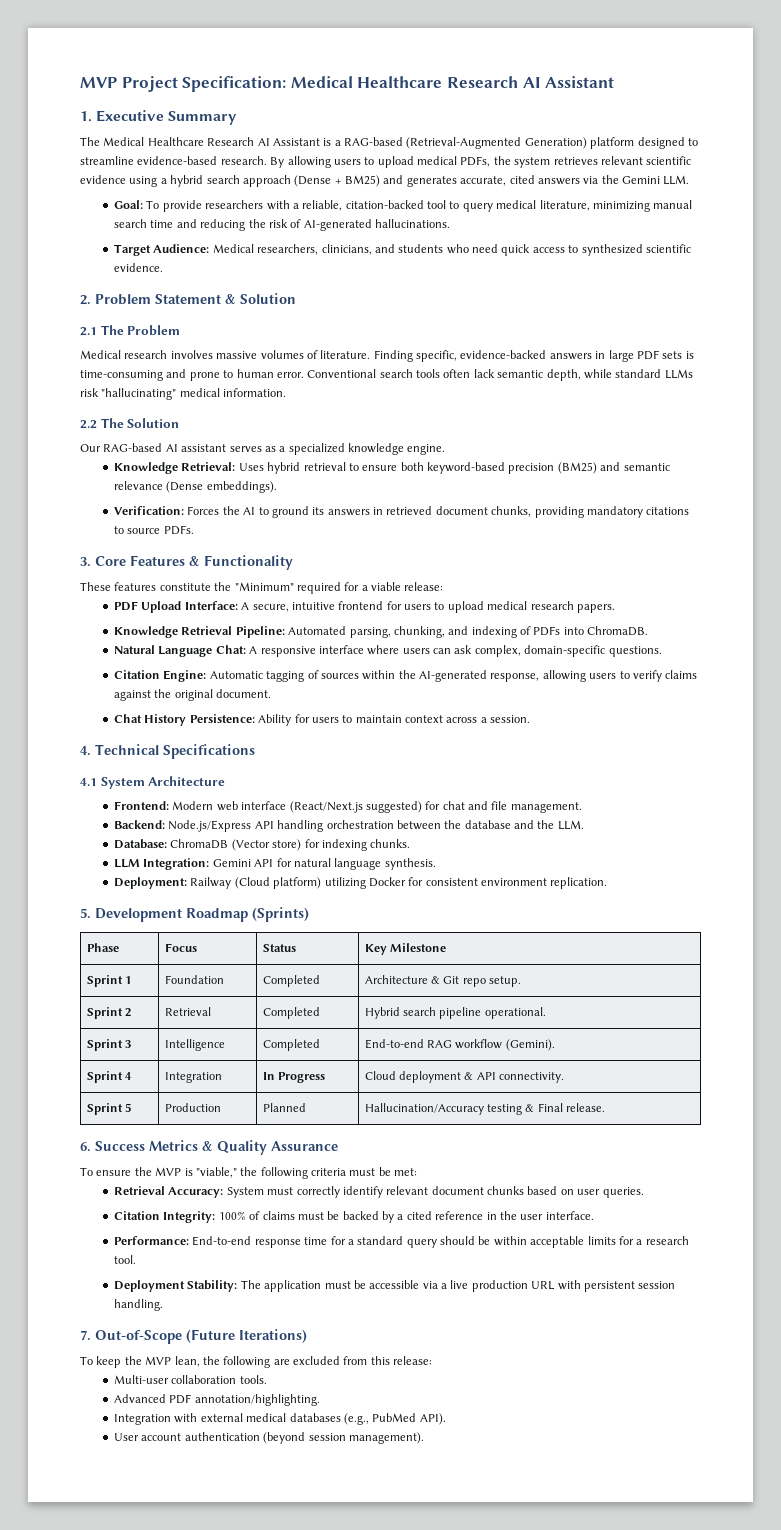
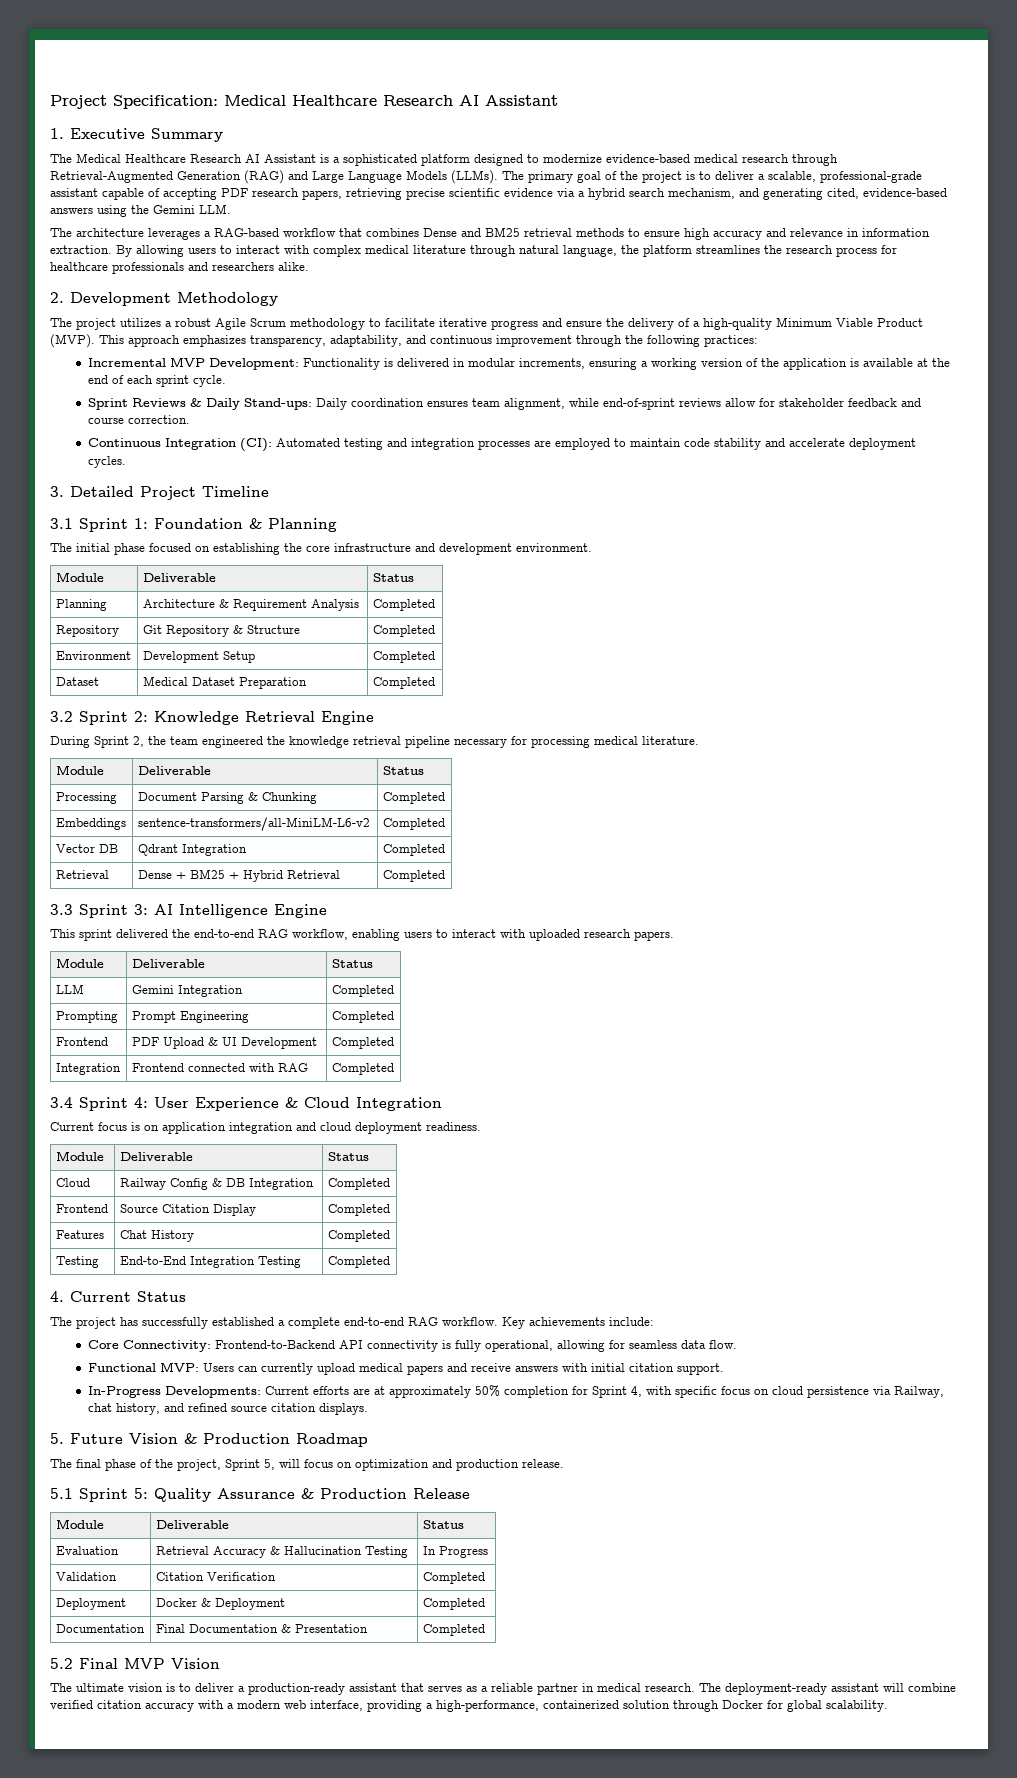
- MVP Project Specification: Medical Healthcare Research AI Assistant
+ Project Specification: Medical Healthcare Research AI Assistant
- The Medical Healthcare Research AI Assistant is a RAG-based (Retrieval-Augmented Generation) platform designed to streamline evidence-based research. By allowing users to upload medical PDFs, the system retrieves relevant scientific evidence using a hybrid search approach (Dense + BM25) and generates accurate, cited answers via the Gemini LLM.
- Goal: To provide researchers with a reliable, citation-backed tool to query medical literature, minimizing manual search time and reducing the risk of AI-generated hallucinations.
- Target Audience: Medical researchers, clinicians, and students who need quick access to synthesized scientific evidence.
- 2. Problem Statement & Solution
- 2.1 The Problem
- Medical research involves massive volumes of literature. Finding specific, evidence-backed answers in large PDF sets is time-consuming and prone to human error. Conventional search tools often lack semantic depth, while standard LLMs risk "hallucinating" medical information.
- 2.2 The Solution
- Our RAG-based AI assistant serves as a specialized knowledge engine.
- Knowledge Retrieval: Uses hybrid retrieval to ensure both keyword-based precision (BM25) and semantic relevance (Dense embeddings).
- Verification: Forces the AI to ground its answers in retrieved document chunks, providing mandatory citations to source PDFs.
- 3. Core Features & Functionality
- These features constitute the "Minimum" required for a viable release:
- PDF Upload Interface: A secure, intuitive frontend for users to upload medical research papers.
- Knowledge Retrieval Pipeline: Automated parsing, chunking, and indexing of PDFs into ChromaDB.
- Natural Language Chat: A responsive interface where users can ask complex, domain-specific questions.
- Citation Engine: Automatic tagging of sources within the AI-generated response, allowing users to verify claims against the original document.
- Chat History Persistence: Ability for users to maintain context across a session.
- 4. Technical Specifications
- 4.1 System Architecture
- Frontend: Modern web interface (React/Next.js suggested) for chat and file management.
- Backend: Node.js/Express API handling orchestration between the database and the LLM.
- Database: ChromaDB (Vector store) for indexing chunks.
- LLM Integration: Gemini API for natural language synthesis.
- Deployment: Railway (Cloud platform) utilizing Docker for consistent environment replication.
- 5. Development Roadmap (Sprints)
- Phase | Focus | Status | Key Milestone
- Sprint 1 | Foundation | Completed | Architecture & Git repo setup.
- Sprint 2 | Retrieval | Completed | Hybrid search pipeline operational.
- Sprint 3 | Intelligence | Completed | End-to-end RAG workflow (Gemini).
- Sprint 4 | Integration | In Progress | Cloud deployment & API connectivity.
- Sprint 5 | Production | Planned | Hallucination/Accuracy testing & Final release.
- 6. Success Metrics & Quality Assurance
- To ensure the MVP is "viable," the following criteria must be met:
- Retrieval Accuracy: System must correctly identify relevant document chunks based on user queries.
- Citation Integrity: 100% of claims must be backed by a cited reference in the user interface.
- Performance: End-to-end response time for a standard query should be within acceptable limits for a research tool.
- Deployment Stability: The application must be accessible via a live production URL with persistent session handling.
- 7. Out-of-Scope (Future Iterations)
- To keep the MVP lean, the following are excluded from this release:
- Multi-user collaboration tools.
- Advanced PDF annotation/highlighting.
- Integration with external medical databases (e.g., PubMed API).
- User account authentication (beyond session management).
+ The Medical Healthcare Research AI Assistant is a sophisticated platform designed to modernize evidence-based medical research through Retrieval-Augmented Generation (RAG) and Large Language Models (LLMs). The primary goal of the project is to deliver a scalable, professional-grade assistant capable of accepting PDF research papers, retrieving precise scientific evidence via a hybrid search mechanism, and generating cited, evidence-based answers using the Gemini LLM.
+ The architecture leverages a RAG-based workflow that combines Dense and BM25 retrieval methods to ensure high accuracy and relevance in information extraction. By allowing users to interact with complex medical literature through natural language, the platform streamlines the research process for healthcare professionals and researchers alike.
+ 2. Development Methodology
+ The project utilizes a robust Agile Scrum methodology to facilitate iterative progress and ensure the delivery of a high-quality Minimum Viable Product (MVP). This approach emphasizes transparency, adaptability, and continuous improvement through the following practices:
+ Incremental MVP Development: Functionality is delivered in modular increments, ensuring a working version of the application is available at the end of each sprint cycle.
+ Sprint Reviews & Daily Stand-ups: Daily coordination ensures team alignment, while end-of-sprint reviews allow for stakeholder feedback and course correction.
+ Continuous Integration (CI): Automated testing and integration processes are employed to maintain code stability and accelerate deployment cycles.
+ 3. Detailed Project Timeline
+ 3.1 Sprint 1: Foundation & Planning
+ The initial phase focused on establishing the core infrastructure and development environment.
+ Module | Deliverable | Status
+ Planning | Architecture & Requirement Analysis | Completed
+ Repository | Git Repository & Structure | Completed
+ Environment | Development Setup | Completed
+ Dataset | Medical Dataset Preparation | Completed
+ 3.2 Sprint 2: Knowledge Retrieval Engine
+ During Sprint 2, the team engineered the knowledge retrieval pipeline necessary for processing medical literature.
+ Module | Deliverable | Status
+ Processing | Document Parsing & Chunking | Completed
+ Embeddings | sentence-transformers/all-MiniLM-L6-v2 | Completed
+ Vector DB | Qdrant Integration | Completed
+ Retrieval | Dense + BM25 + Hybrid Retrieval | Completed
+ 3.3 Sprint 3: AI Intelligence Engine
+ This sprint delivered the end-to-end RAG workflow, enabling users to interact with uploaded research papers.
+ Module | Deliverable | Status
+ LLM | Gemini Integration | Completed
+ Prompting | Prompt Engineering | Completed
+ Frontend | PDF Upload & UI Development | Completed
+ Integration | Frontend connected with RAG | Completed
+ 3.4 Sprint 4: User Experience & Cloud Integration
+ Current focus is on application integration and cloud deployment readiness.
+ Module | Deliverable | Status
+ Cloud | Railway Config & DB Integration | Completed
+ Frontend | Source Citation Display | Completed
+ Features | Chat History | Completed
+ Testing | End-to-End Integration Testing | Completed
+ 4. Current Status
+ The project has successfully established a complete end-to-end RAG workflow. Key achievements include:
+ Core Connectivity: Frontend-to-Backend API connectivity is fully operational, allowing for seamless data flow.
+ Functional MVP: Users can currently upload medical papers and receive answers with initial citation support.
+ In-Progress Developments: Current efforts are at approximately 50% completion for Sprint 4, with specific focus on cloud persistence via Railway, chat history, and refined source citation displays.
+ 5. Future Vision & Production Roadmap
+ The final phase of the project, Sprint 5, will focus on optimization and production release.
+ 5.1 Sprint 5: Quality Assurance & Production Release
+ Module | Deliverable | Status
+ Evaluation | Retrieval Accuracy & Hallucination Testing | In Progress
+ Validation | Citation Verification | Completed
+ Deployment | Docker & Deployment | Completed
+ Documentation | Final Documentation & Presentation | Completed
+ 5.2 Final MVP Vision
+ The ultimate vision is to deliver a production-ready assistant that serves as a reliable partner in medical research. The deployment-ready assistant will combine verified citation accuracy with a modern web interface, providing a high-performance, containerized solution through Docker for global scalability.

